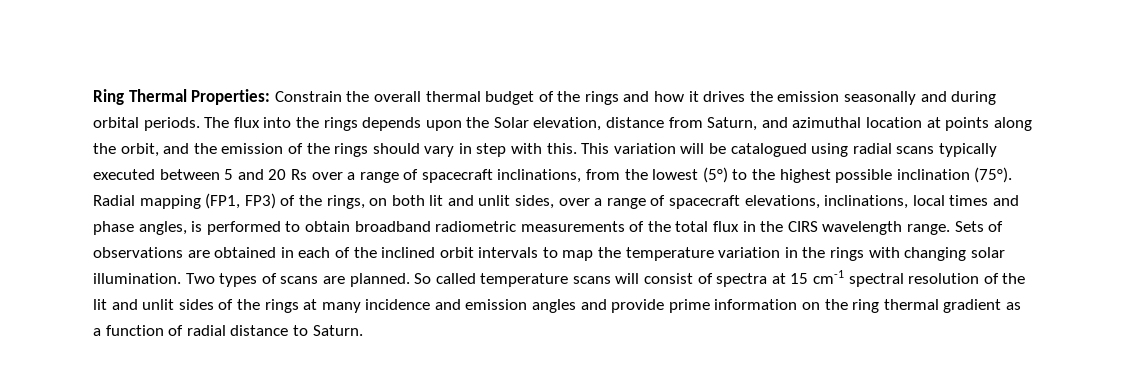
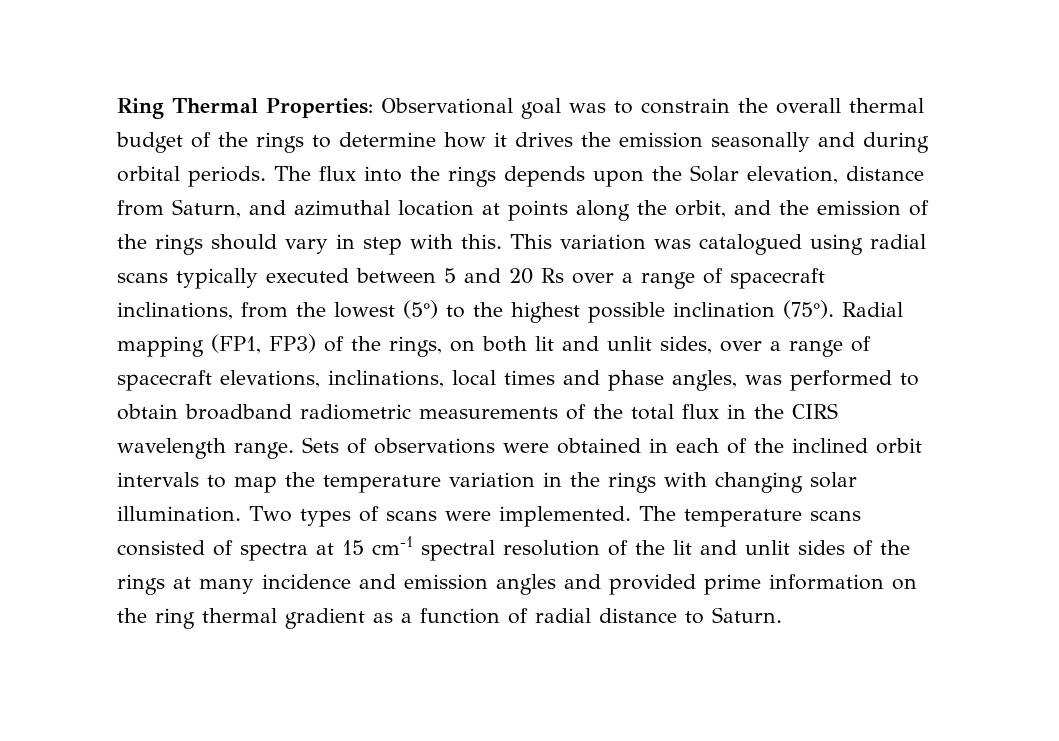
- Ring Thermal Properties: Constrain the overall thermal budget of the rings and how it drives the emission seasonally and during orbital periods.
+ Ring Thermal Properties: Observational goal was to constrain the overall thermal budget of the rings to determine how it drives the emission seasonally and during orbital periods.
- This variation will be catalogued using radial scans typically executed between 5 and 20 Rs over a range of spacecraft inclinations, from the lowest (5°) to the highest possible inclination (75°).
+ This variation was catalogued using radial scans typically executed between 5 and 20 Rs over a range of spacecraft inclinations, from the lowest (5°) to the highest possible inclination (75°).
- Radial mapping (FP1, FP3) of the rings, on both lit and unlit sides, over a range of spacecraft elevations, inclinations, local times and phase angles, is performed to obtain broadband radiometric measurements of the total flux in the CIRS wavelength range.
+ Radial mapping (FP1, FP3) of the rings, on both lit and unlit sides, over a range of spacecraft elevations, inclinations, local times and phase angles, was performed to obtain broadband radiometric measurements of the total flux in the CIRS wavelength range.
- Sets of observations are obtained in each of the inclined orbit intervals to map the temperature variation in the rings with changing solar illumination.
+ Sets of observations were obtained in each of the inclined orbit intervals to map the temperature variation in the rings with changing solar illumination.
- Two types of scans are planned. So called temperature scans will consist of spectra at 15 cm-1 spectral resolution of the lit and unlit sides of the rings at many incidence and emission angles and provide prime information on the ring thermal gradient as a function of radial distance to Saturn.
+ Two types of scans were implemented. The temperature scans consisted of spectra at 15 cm-1 spectral resolution of the lit and unlit sides of the rings at many incidence and emission angles and provided prime information on the ring thermal gradient as a function of radial distance to Saturn.

